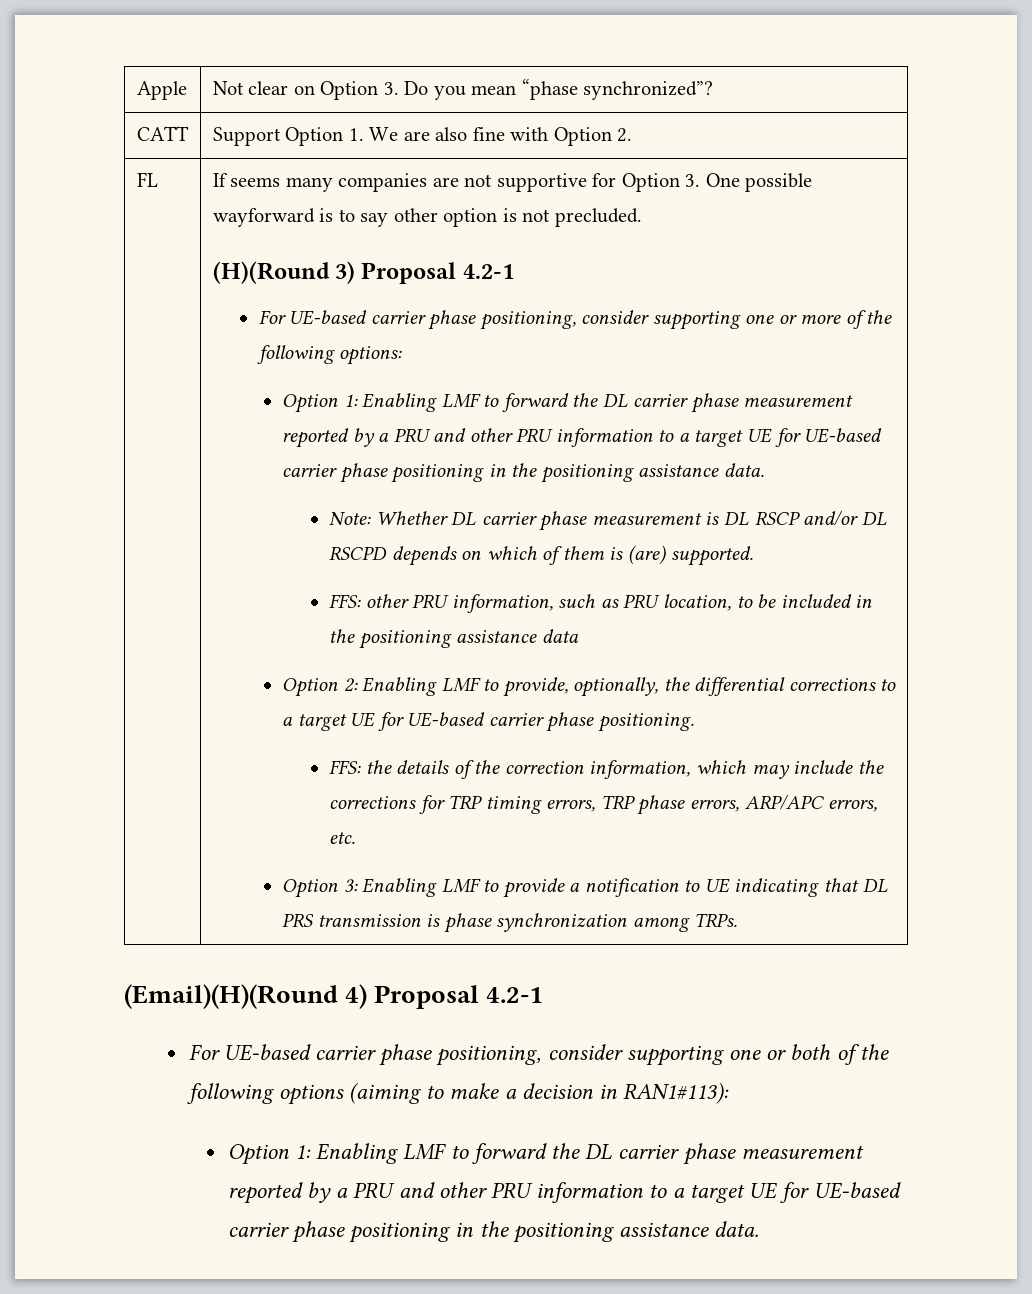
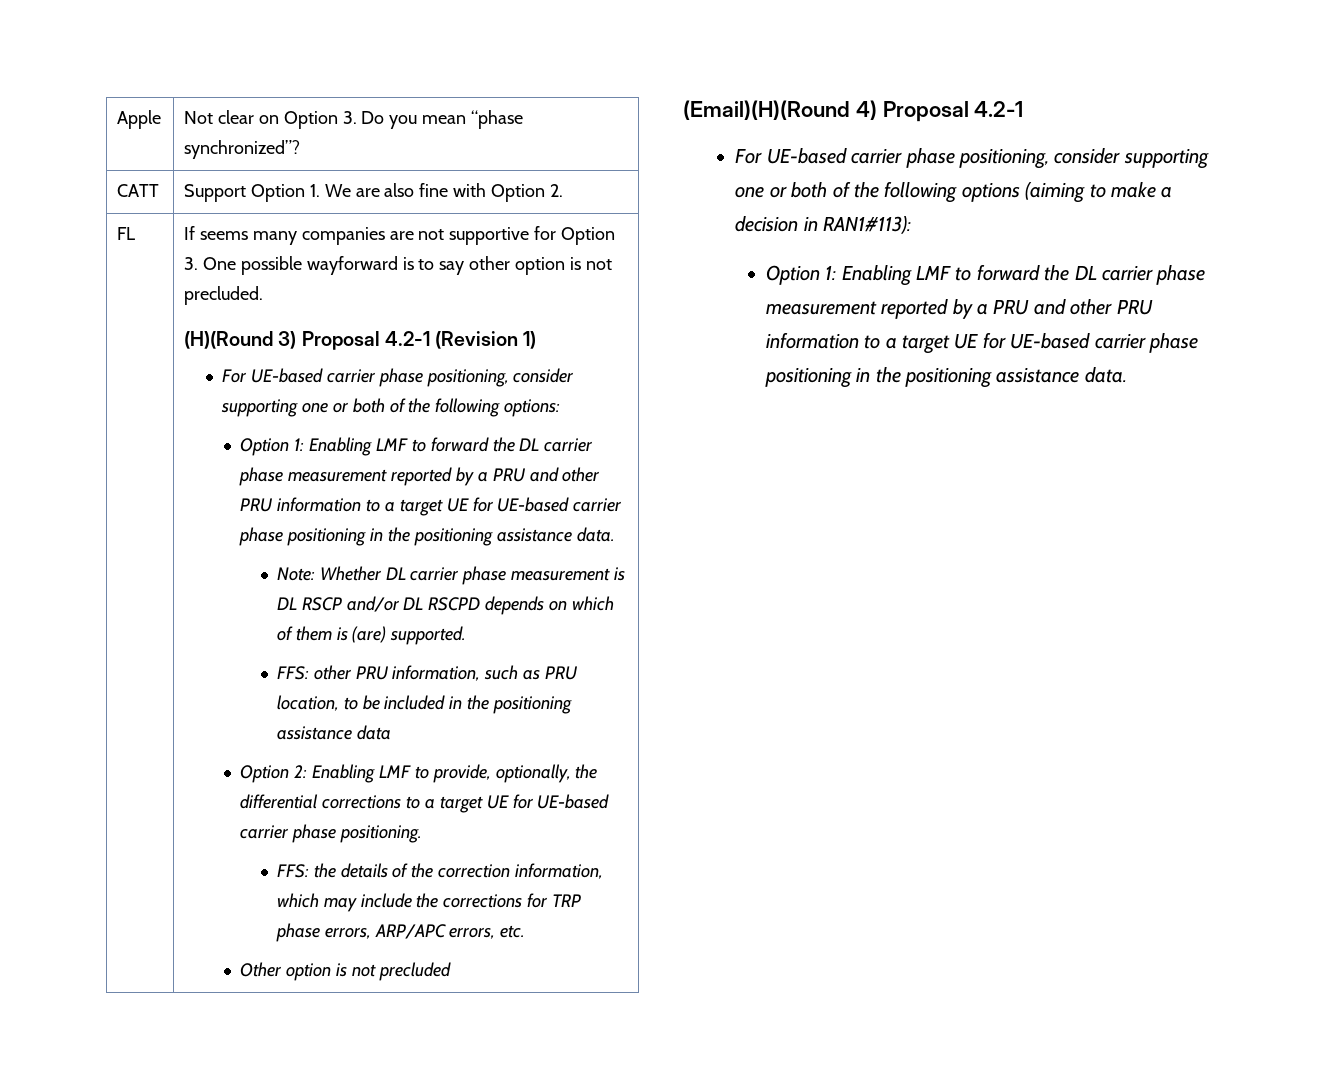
- (H)(Round 3) Proposal 4.2-1
- For UE-based carrier phase positioning, consider supporting one or more of the following options:
+ (H)(Round 3) Proposal 4.2-1 (Revision 1)
+ For UE-based carrier phase positioning, consider supporting one or both of the following options:
- FFS: the details of the correction information, which may include the corrections for TRP timing errors, TRP phase errors, ARP/APC errors, etc.
+ FFS: the details of the correction information, which may include the corrections for TRP phase errors, ARP/APC errors, etc.
- Option 3: Enabling LMF to provide a notification to UE indicating that DL PRS transmission is phase synchronization among TRPs.
+ Other option is not precluded

